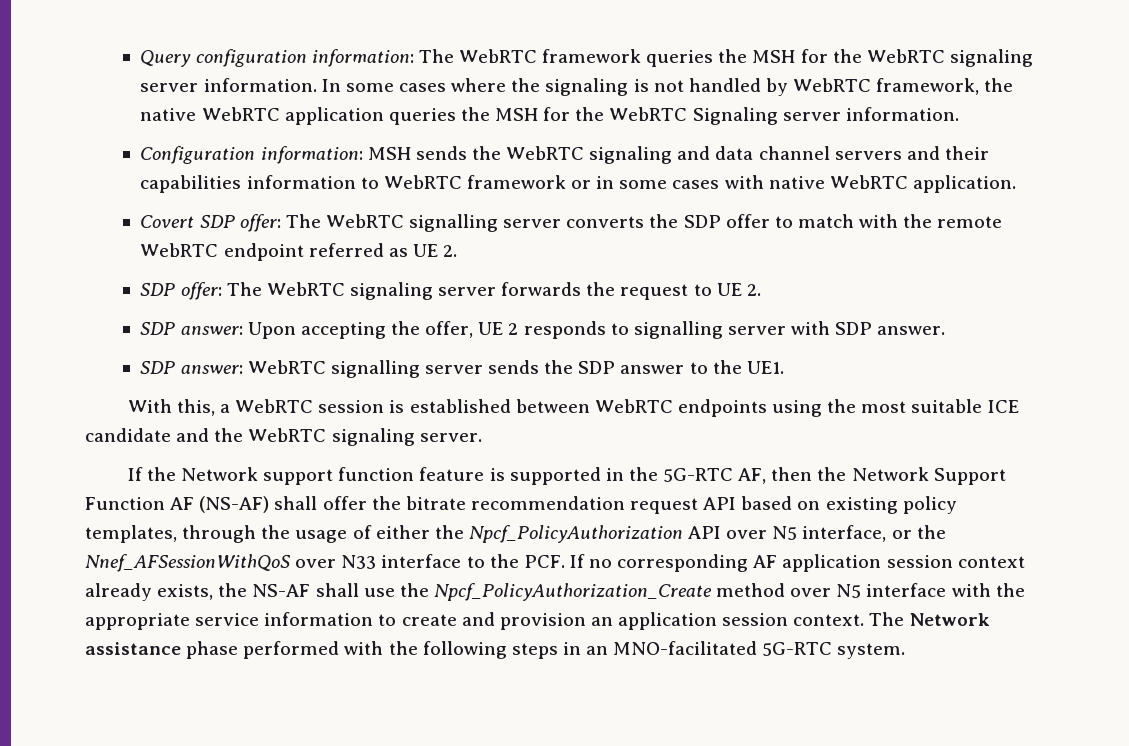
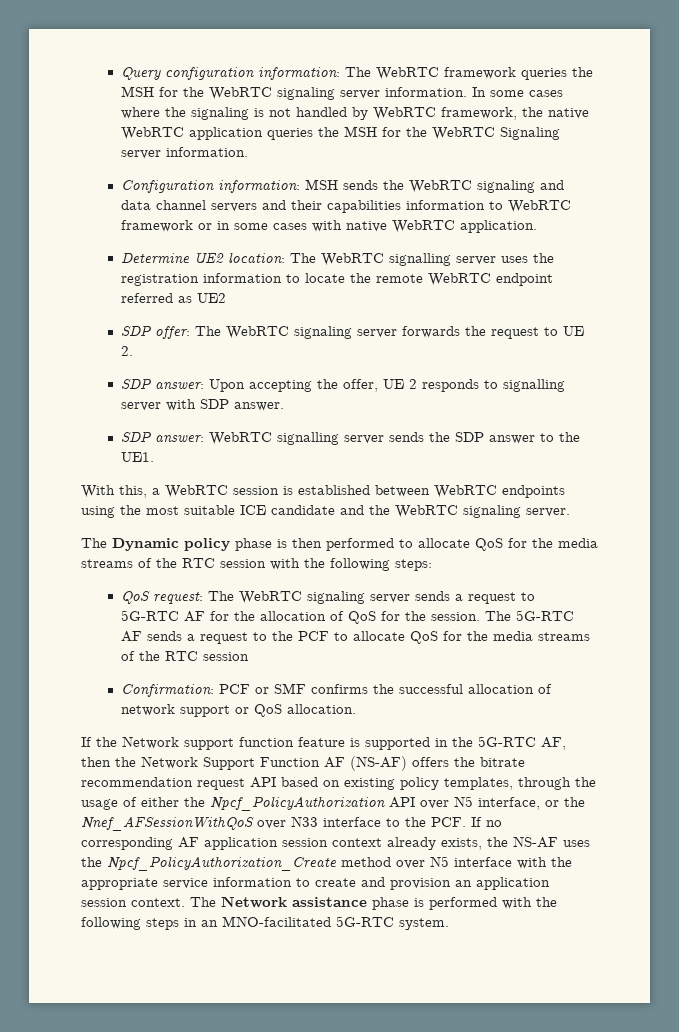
- Covert SDP offer: The WebRTC signalling server converts the SDP offer to match with the remote WebRTC endpoint referred as UE 2.
+ Determine UE2 location: The WebRTC signalling server uses the registration information to locate the remote WebRTC endpoint referred as UE2
+ The Dynamic policy phase is then performed to allocate QoS for the media streams of the RTC session with the following steps:
+ QoS request: The WebRTC signaling server sends a request to 5G-RTC AF for the allocation of QoS for the session. The 5G-RTC AF sends a request to the PCF to allocate QoS for the media streams of the RTC session
+ Confirmation: PCF or SMF confirms the successful allocation of network support or QoS allocation.
- If the Network support function feature is supported in the 5G-RTC AF, then the Network Support Function AF (NS-AF) shall offer the bitrate recommendation request API based on existing policy templates, through the usage of either the Npcf_PolicyAuthorization API over N5 interface, or the Nnef_AFSessionWithQoS over N33 interface to the PCF. If no corresponding AF application session context already exists, the NS-AF shall use the Npcf_PolicyAuthorization_Create method over N5 interface with the appropriate service information to create and provision an application session context.
+ If the Network support function feature is supported in the 5G-RTC AF, then the Network Support Function AF (NS-AF) offers the bitrate recommendation request API based on existing policy templates, through the usage of either the Npcf_PolicyAuthorization API over N5 interface, or the Nnef_AFSessionWithQoS over N33 interface to the PCF. If no corresponding AF application session context already exists, the NS-AF uses the Npcf_PolicyAuthorization_Create method over N5 interface with the appropriate service information to create and provision an application session context.
- The Network assistance phase performed with the following steps in an MNO-facilitated 5G-RTC system.
+ The Network assistance phase is performed with the following steps in an MNO-facilitated 5G-RTC system.

